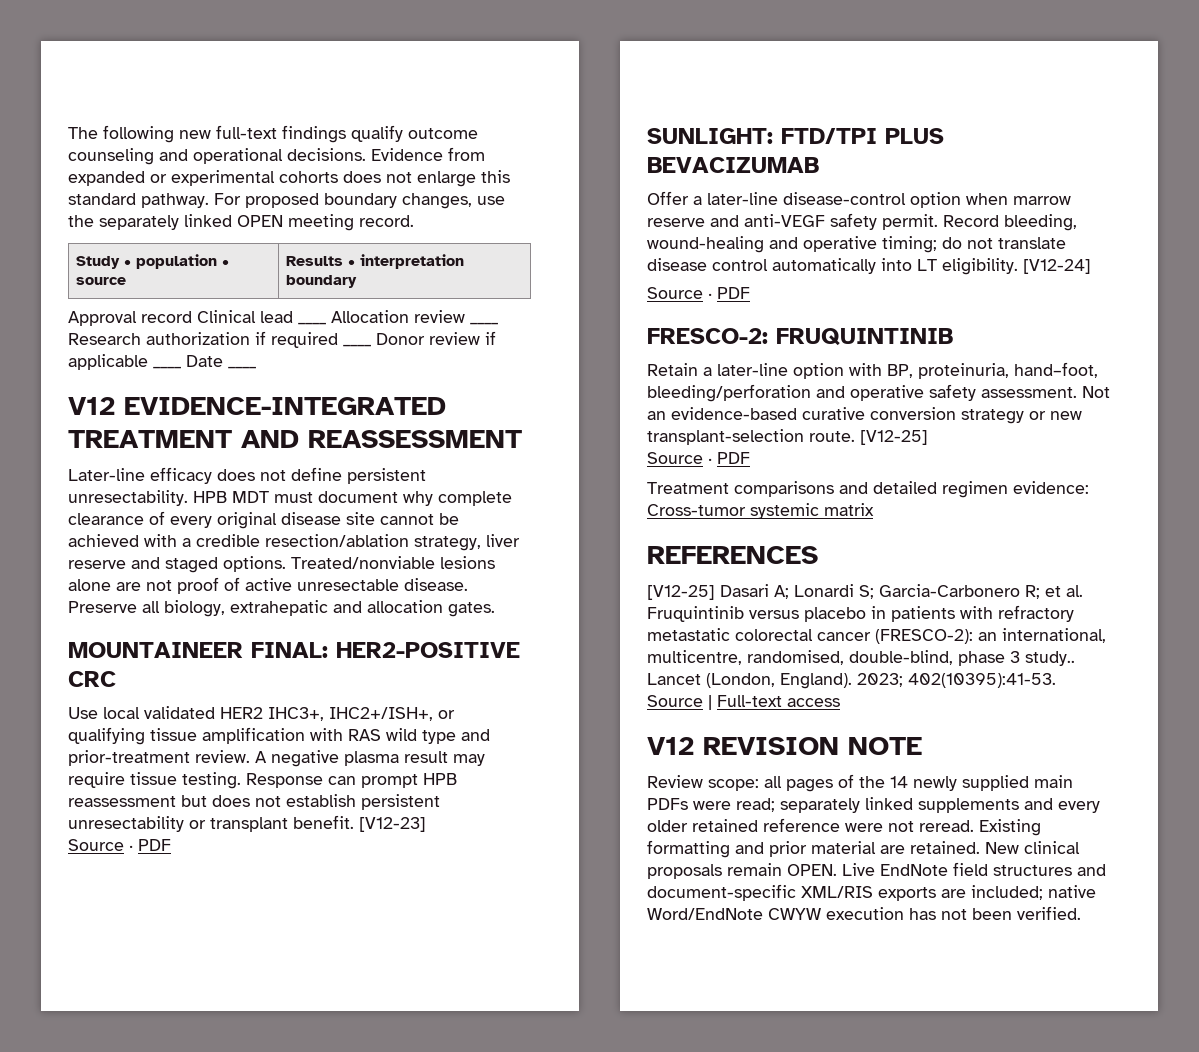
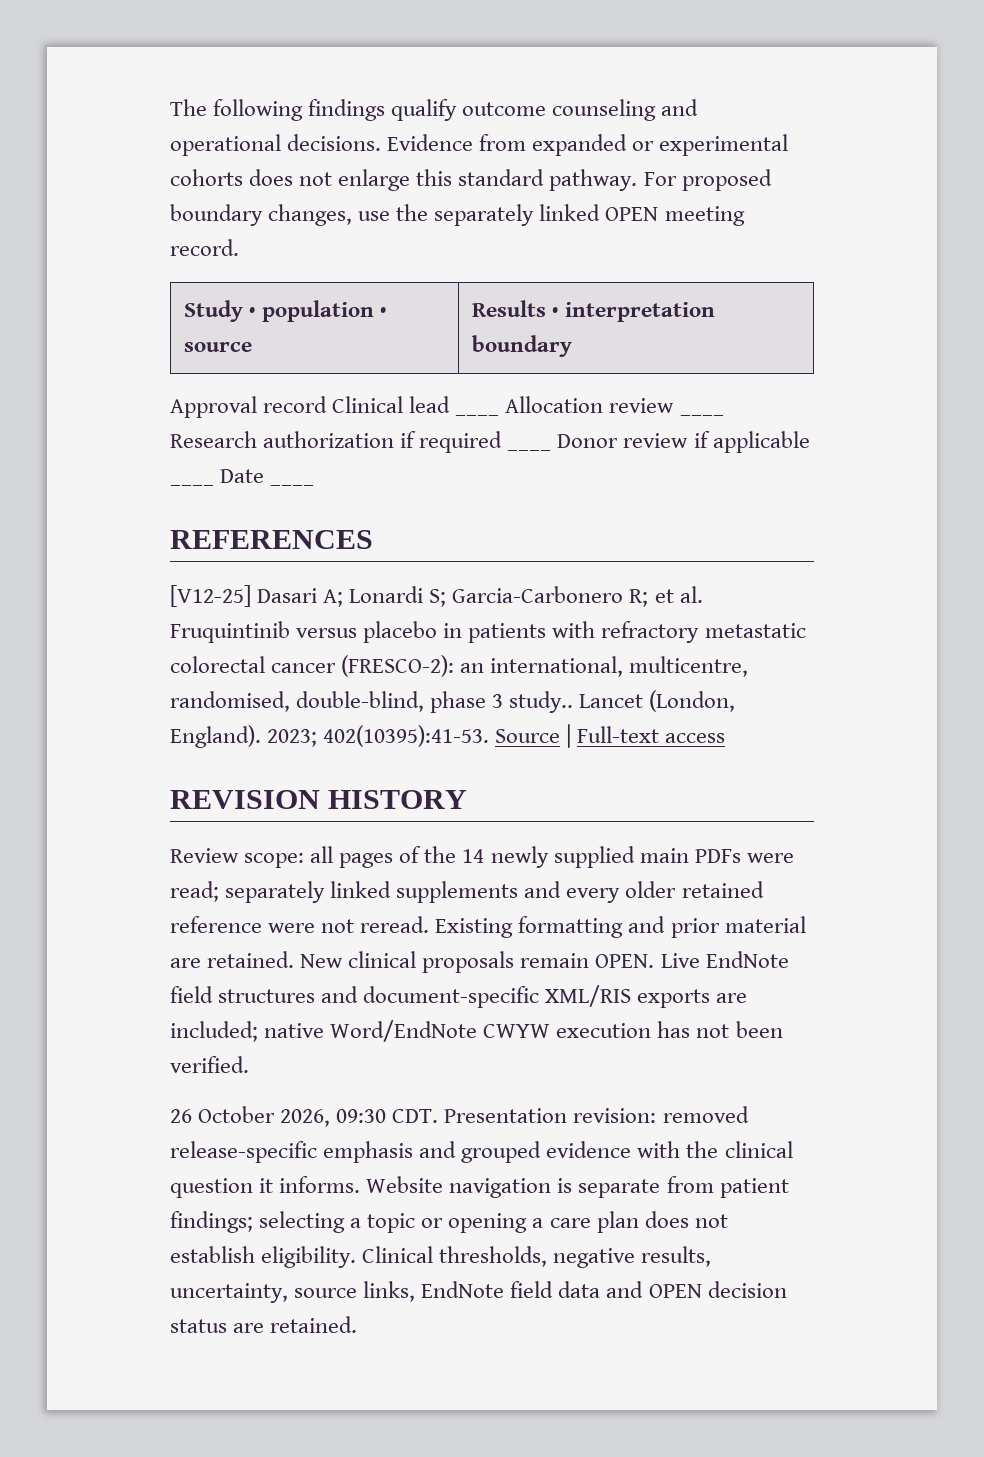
- The following new full-text findings qualify outcome counseling and operational decisions.
+ The following findings qualify outcome counseling and operational decisions.
- V12 EVIDENCE-INTEGRATED TREATMENT AND REASSESSMENT
- Later-line efficacy does not define persistent unresectability. HPB MDT must document why complete clearance of every original disease site cannot be achieved with a credible resection/ablation strategy, liver reserve and staged options. Treated/nonviable lesions alone are not proof of active unresectable disease. Preserve all biology, extrahepatic and allocation gates.
- MOUNTAINEER FINAL: HER2-POSITIVE CRC
- Use local validated HER2 IHC3+, IHC2+/ISH+, or qualifying tissue amplification with RAS wild type and prior-treatment review. A negative plasma result may require tissue testing. Response can prompt HPB reassessment but does not establish persistent unresectability or transplant benefit. [V12-23]
- Source · PDF
- SUNLIGHT: FTD/TPI PLUS BEVACIZUMAB
- Offer a later-line disease-control option when marrow reserve and anti-VEGF safety permit. Record bleeding, wound-healing and operative timing; do not translate disease control automatically into LT eligibility. [V12-24]
- Source · PDF
- FRESCO-2: FRUQUINTINIB
- Retain a later-line option with BP, proteinuria, hand–foot, bleeding/perforation and operative safety assessment. Not an evidence-based curative conversion strategy or new transplant-selection route. [V12-25]
- Source · PDF
- Treatment comparisons and detailed regimen evidence: Cross-tumor systemic matrix
- V12 REVISION NOTE
+ REVISION HISTORY
+ 26 October 2026, 09:30 CDT. Presentation revision: removed release-specific emphasis and grouped evidence with the clinical question it informs. Website navigation is separate from patient findings; selecting a topic or opening a care plan does not establish eligibility. Clinical thresholds, negative results, uncertainty, source links, EndNote field data and OPEN decision status are retained.

